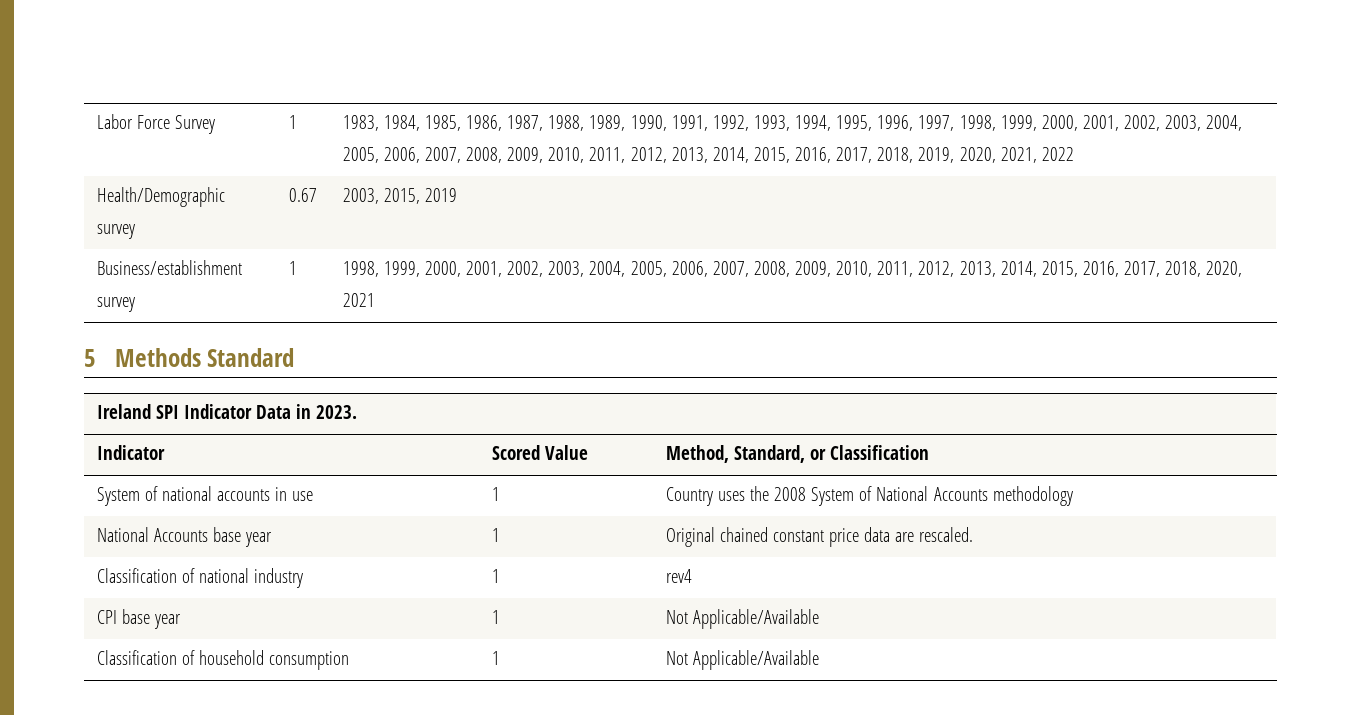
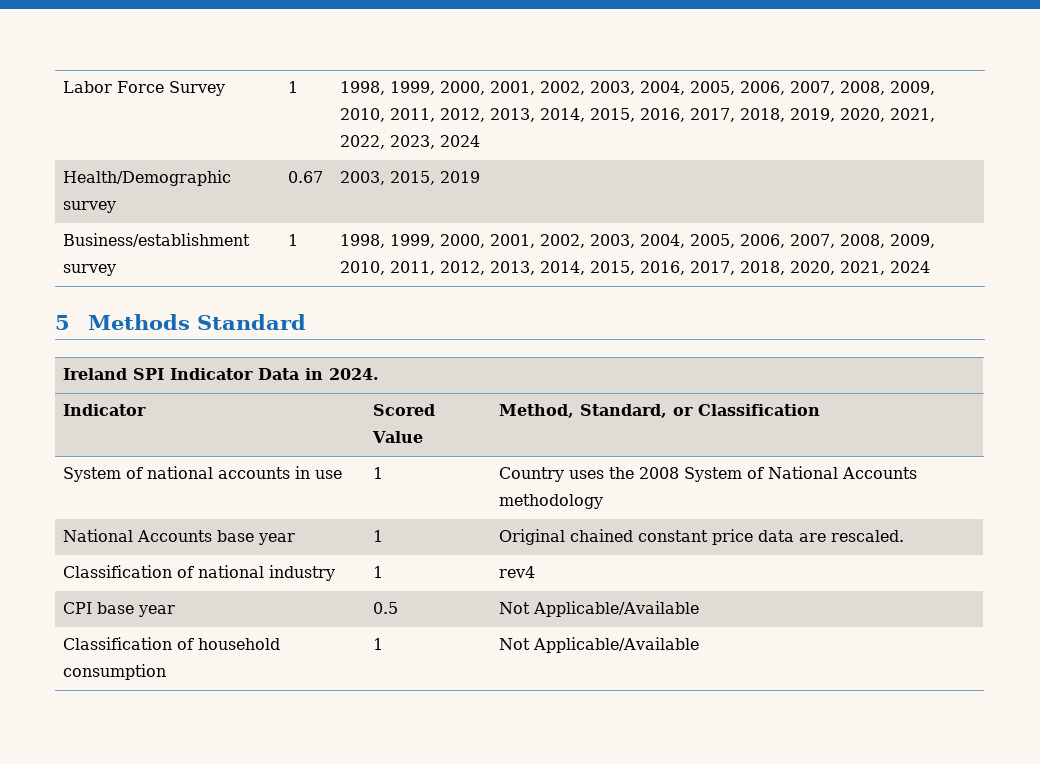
- 1983, 1984, 1985, 1986, 1987, 1988, 1989, 1990, 1991, 1992, 1993, 1994, 1995, 1996, 1997, 1998, 1999, 2000, 2001, 2002, 2003, 2004, 2005, 2006, 2007, 2008, 2009, 2010, 2011, 2012, 2013, 2014, 2015, 2016, 2017, 2018, 2019, 2020, 2021, 2022
+ 1998, 1999, 2000, 2001, 2002, 2003, 2004, 2005, 2006, 2007, 2008, 2009, 2010, 2011, 2012, 2013, 2014, 2015, 2016, 2017, 2018, 2019, 2020, 2021, 2022, 2023, 2024
- Business/establishment survey | 1 | 1998, 1999, 2000, 2001, 2002, 2003, 2004, 2005, 2006, 2007, 2008, 2009, 2010, 2011, 2012, 2013, 2014, 2015, 2016, 2017, 2018, 2020, 2021
+ Business/establishment survey | 1 | 1998, 1999, 2000, 2001, 2002, 2003, 2004, 2005, 2006, 2007, 2008, 2009, 2010, 2011, 2012, 2013, 2014, 2015, 2016, 2017, 2018, 2020, 2021, 2024
- Ireland SPI Indicator Data in 2023.
+ Ireland SPI Indicator Data in 2024.
- CPI base year | 1 | Not Applicable/Available
+ CPI base year | 0.5 | Not Applicable/Available

